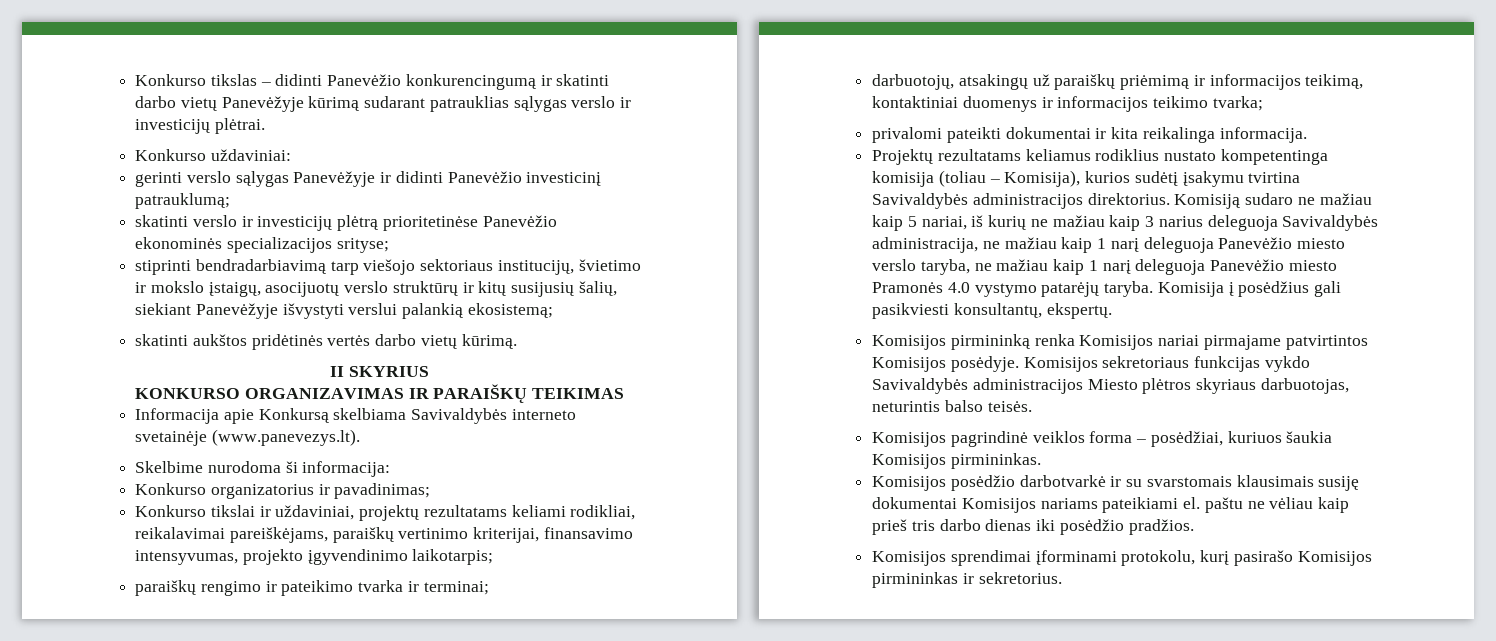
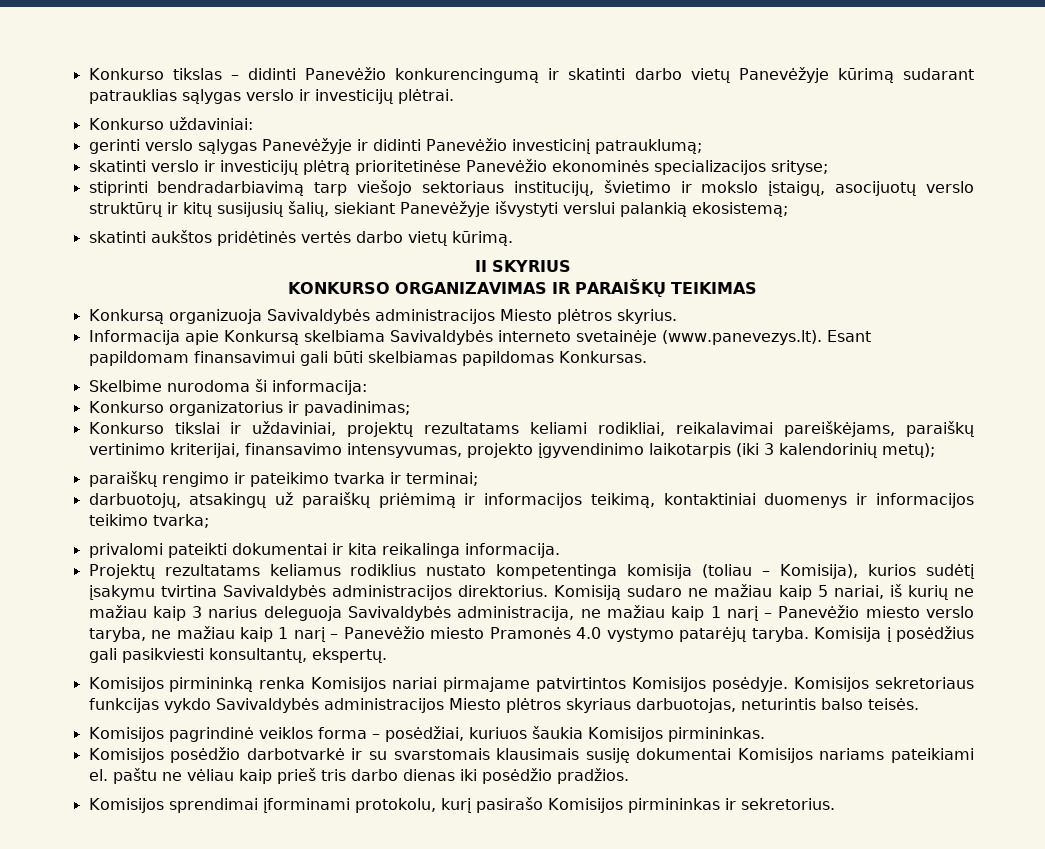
+ Konkursą organizuoja Savivaldybės administracijos Miesto plėtros skyrius.
- Informacija apie Konkursą skelbiama Savivaldybės interneto svetainėje (www.panevezys.lt).
+ Informacija apie Konkursą skelbiama Savivaldybės interneto svetainėje (www.panevezys.lt). Esant papildomam finansavimui gali būti skelbiamas papildomas Konkursas.
- Konkurso tikslai ir uždaviniai, projektų rezultatams keliami rodikliai, reikalavimai pareiškėjams, paraiškų vertinimo kriterijai, finansavimo intensyvumas, projekto įgyvendinimo laikotarpis;
+ Konkurso tikslai ir uždaviniai, projektų rezultatams keliami rodikliai, reikalavimai pareiškėjams, paraiškų vertinimo kriterijai, finansavimo intensyvumas, projekto įgyvendinimo laikotarpis (iki 3 kalendorinių metų);
- Komisiją sudaro ne mažiau kaip 5 nariai, iš kurių ne mažiau kaip 3 narius deleguoja Savivaldybės administracija, ne mažiau kaip 1 narį deleguoja Panevėžio miesto verslo taryba, ne mažiau kaip 1 narį deleguoja Panevėžio miesto Pramonės 4.0 vystymo patarėjų taryba.
+ Komisiją sudaro ne mažiau kaip 5 nariai, iš kurių ne mažiau kaip 3 narius deleguoja Savivaldybės administracija, ne mažiau kaip 1 narį – Panevėžio miesto verslo taryba, ne mažiau kaip 1 narį – Panevėžio miesto Pramonės 4.0 vystymo patarėjų taryba.

